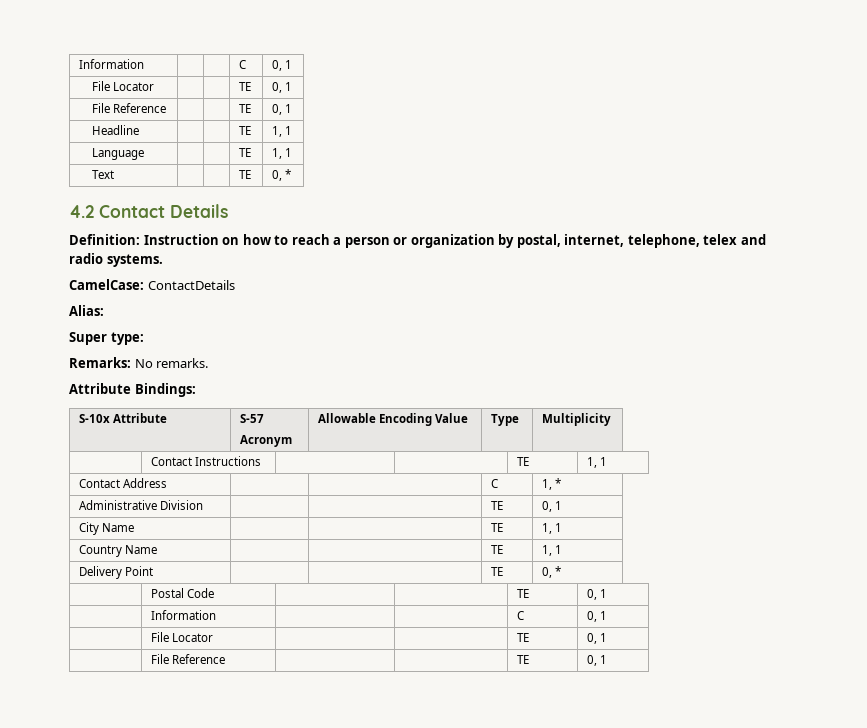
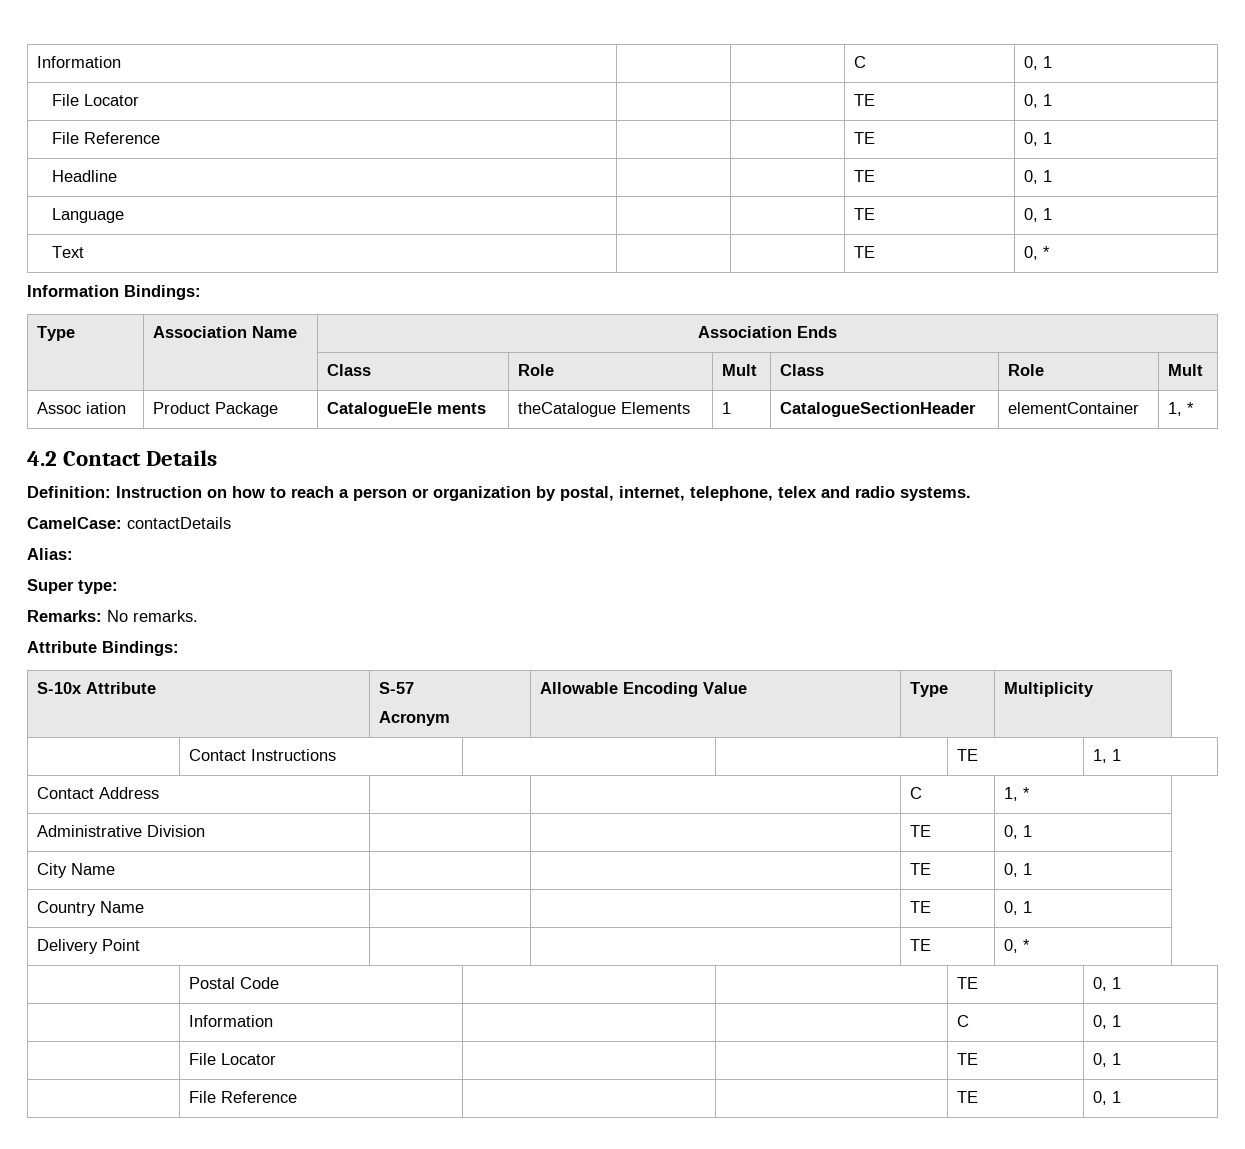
- Headline | | | TE | 1, 1
+ Headline | | | TE | 0, 1
- Language | | | TE | 1, 1
+ Language | | | TE | 0, 1
+ Information Bindings:
+ Type | Association Name | Association Ends
+ | | Class | Role | Mult | Class | Role | Mult
+ Assoc iation | Product Package | CatalogueEle ments | theCatalogue Elements | 1 | CatalogueSectionHeader | elementContainer | 1, *
- CamelCase: ContactDetails
+ CamelCase: contactDetails
- City Name | | | TE | 1, 1
+ City Name | | | TE | 0, 1
- Country Name | | | TE | 1, 1
+ Country Name | | | TE | 0, 1

